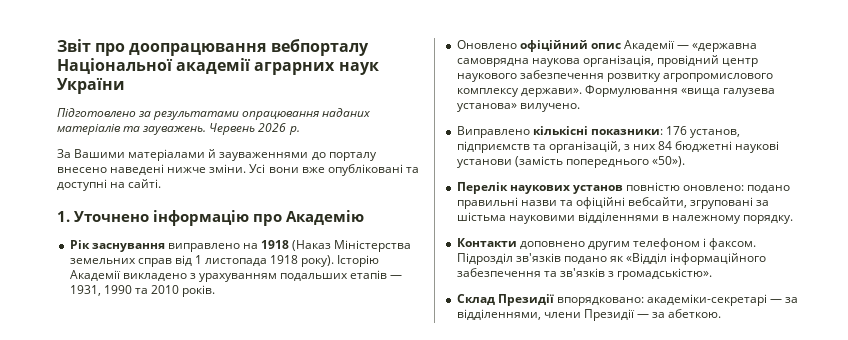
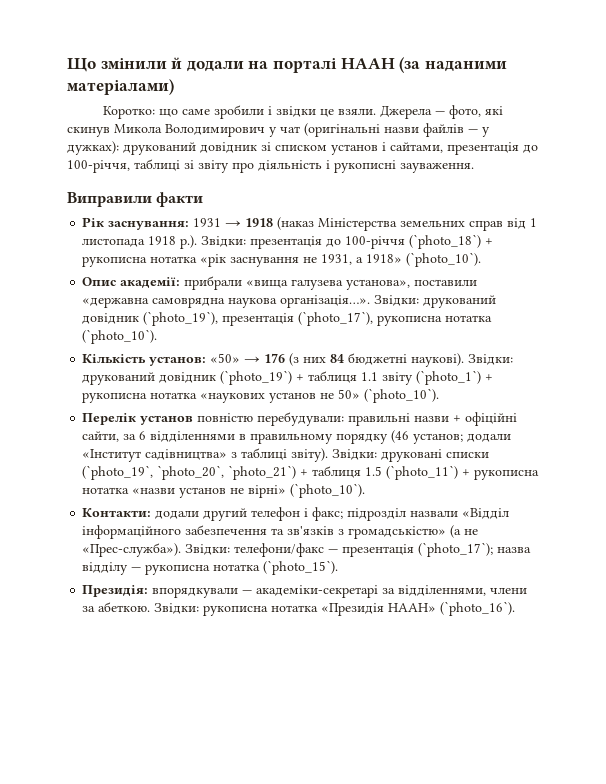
- Звіт про доопрацювання вебпорталу Національної академії аграрних наук України
- Підготовлено за результатами опрацювання наданих матеріалів та зауважень. Червень 2026 р.
- За Вашими матеріалами й зауваженнями до порталу внесено наведені нижче зміни. Усі вони вже опубліковані та доступні на сайті.
- 1. Уточнено інформацію про Академію
- Рік заснування виправлено на 1918 (Наказ Міністерства земельних справ від 1 листопада 1918 року). Історію Академії викладено з урахуванням подальших етапів — 1931, 1990 та 2010 років.
- Оновлено офіційний опис Академії — «державна самоврядна наукова організація, провідний центр наукового забезпечення розвитку агропромислового комплексу держави». Формулювання «вища галузева установа» вилучено.
- Виправлено кількісні показники: 176 установ, підприємств та організацій, з них 84 бюджетні наукові установи (замість попереднього «50»).
+ Що змінили й додали на порталі НААН (за наданими матеріалами)
+ Коротко: що саме зробили і звідки це взяли. Джерела — фото, які скинув Микола Володимирович у чат (оригінальні назви файлів — у дужках): друкований довідник зі списком установ і сайтами, презентація до 100-річчя, таблиці зі звіту про діяльність і рукописні зауваження.
+ Виправили факти
+ Рік заснування: 1931 → 1918 (наказ Міністерства земельних справ від 1 листопада 1918 р.). Звідки: презентація до 100-річчя (`photo_18`) + рукописна нотатка «рік заснування не 1931, а 1918» (`photo_10`).
+ Опис академії: прибрали «вища галузева установа», поставили «державна самоврядна наукова організація…». Звідки: друкований довідник (`photo_19`), презентація (`photo_17`), рукописна нотатка (`photo_10`).
+ Кількість установ: «50» → 176 (з них 84 бюджетні наукові). Звідки: друкований довідник (`photo_19`) + таблиця 1.1 звіту (`photo_1`) + рукописна нотатка «наукових установ не 50» (`photo_10`).
- Перелік наукових установ повністю оновлено: подано правильні назви та офіційні вебсайти, згруповані за шістьма науковими відділеннями в належному порядку.
- Контакти доповнено другим телефоном і факсом. Підрозділ зв'язків подано як «Відділ інформаційного забезпечення та зв'язків з громадськістю».
- Склад Президії впорядковано: академіки-секретарі — за відділеннями, члени Президії — за абеткою.
+ Перелік установ повністю перебудували: правильні назви + офіційні сайти, за 6 відділеннями в правильному порядку (46 установ; додали «Інститут садівництва» з таблиці звіту). Звідки: друковані списки (`photo_19`, `photo_20`, `photo_21`) + таблиця 1.5 (`photo_11`) + рукописна нотатка «назви установ не вірні» (`photo_10`).
+ Контакти: додали другий телефон і факс; підрозділ назвали «Відділ інформаційного забезпечення та зв'язків з громадськістю» (а не «Прес-служба»). Звідки: телефони/факс — презентація (`photo_17`); назва відділу — рукописна нотатка (`photo_15`).
+ Президія: впорядкували — академіки-секретарі за відділеннями, члени за абеткою. Звідки: рукописна нотатка «Президія НААН» (`photo_16`).

